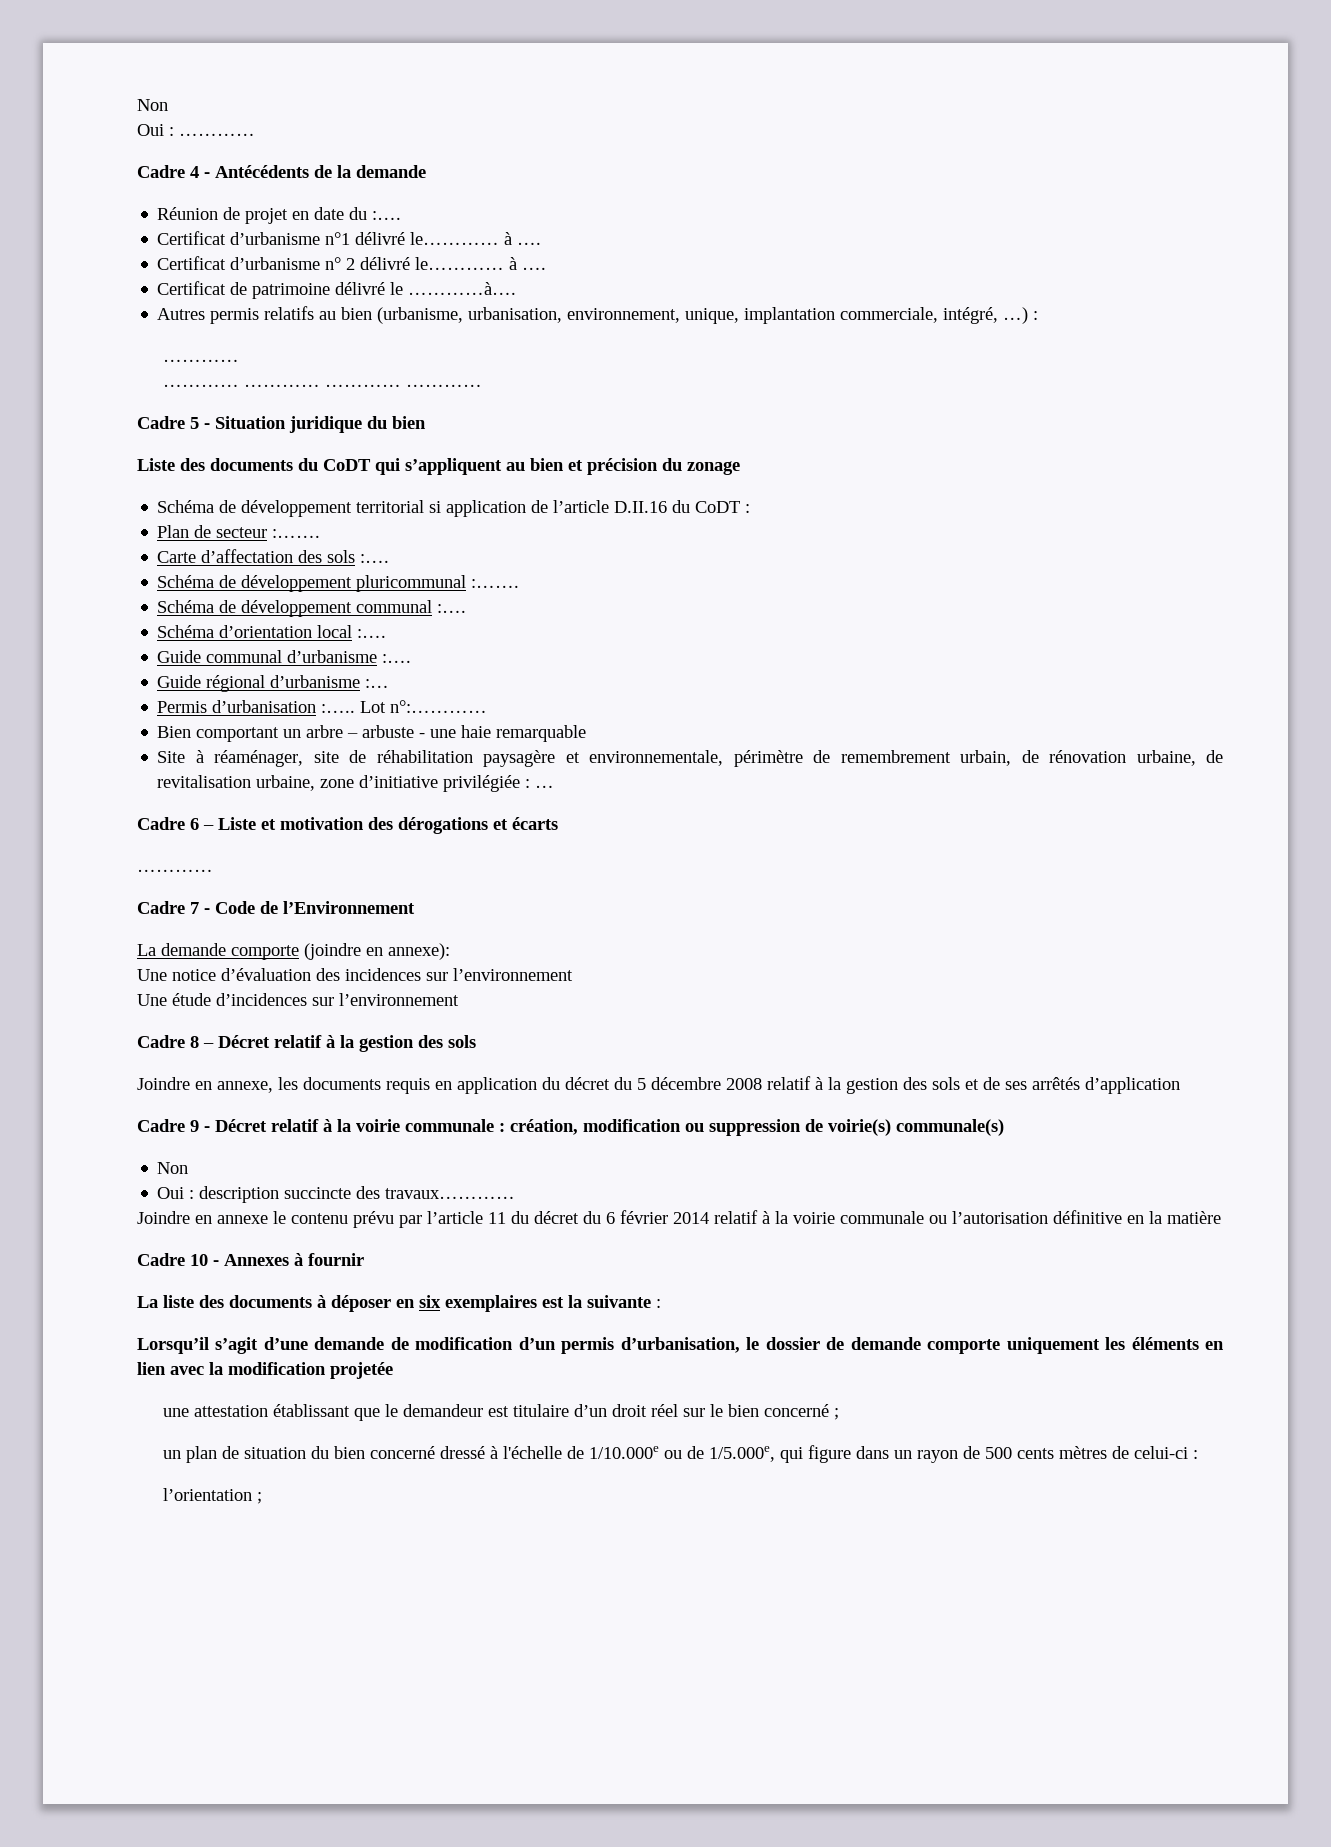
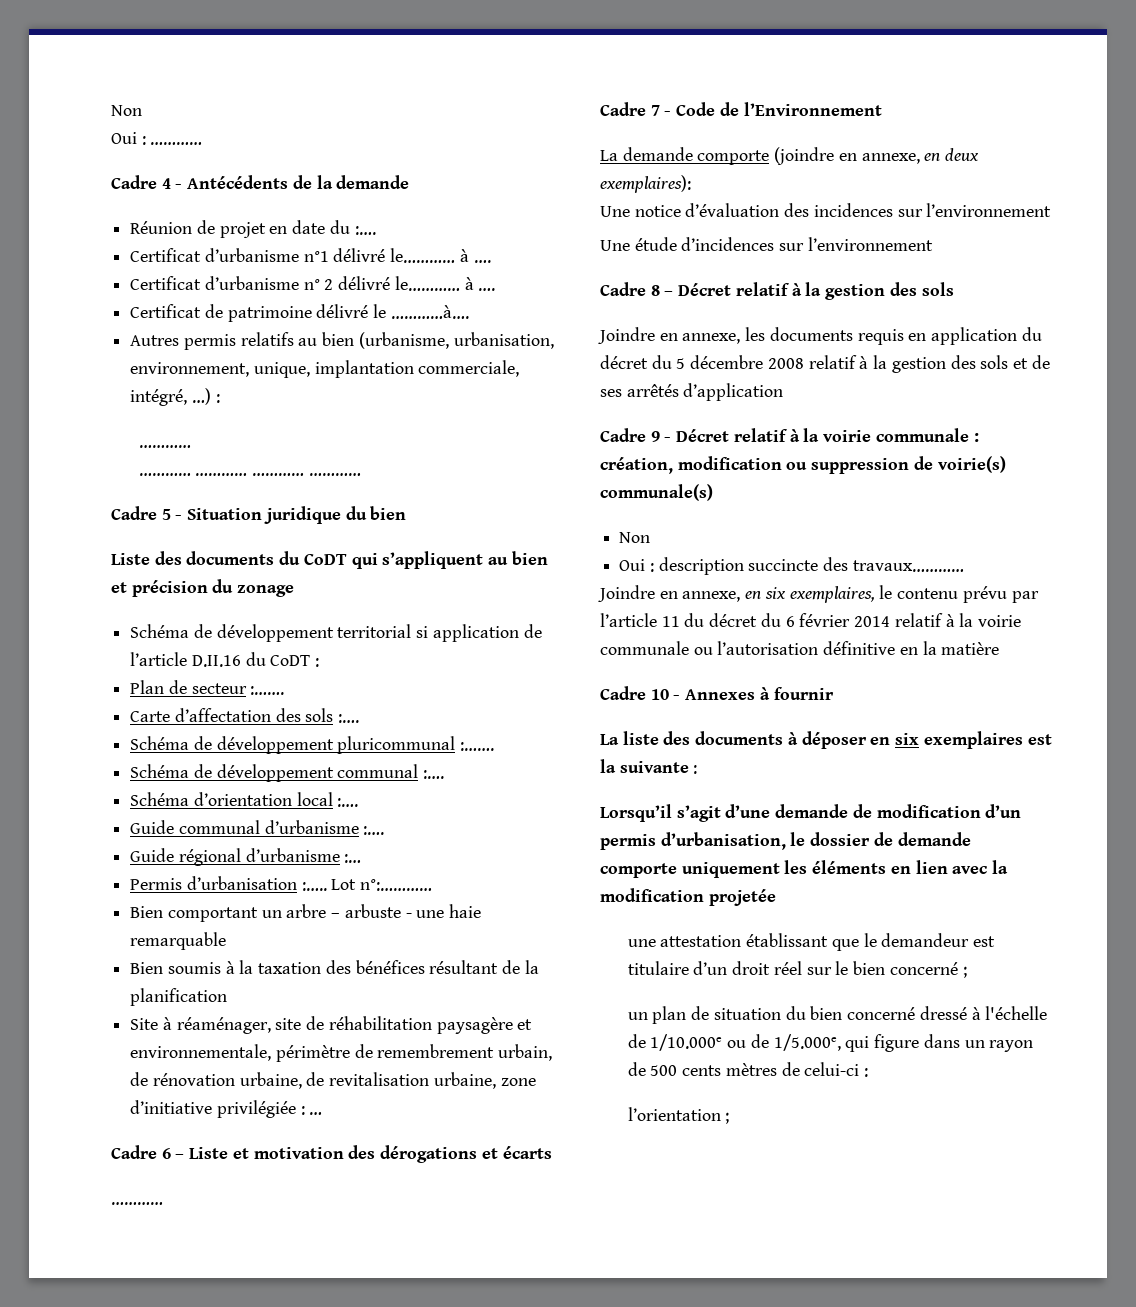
+ Bien soumis à la taxation des bénéfices résultant de la planification
- La demande comporte (joindre en annexe):
+ La demande comporte (joindre en annexe, en deux exemplaires):
- Joindre en annexe le contenu prévu par l’article 11 du décret du 6 février 2014 relatif à la voirie communale ou l’autorisation définitive en la matière
+ Joindre en annexe, en six exemplaires, le contenu prévu par l’article 11 du décret du 6 février 2014 relatif à la voirie communale ou l’autorisation définitive en la matière

